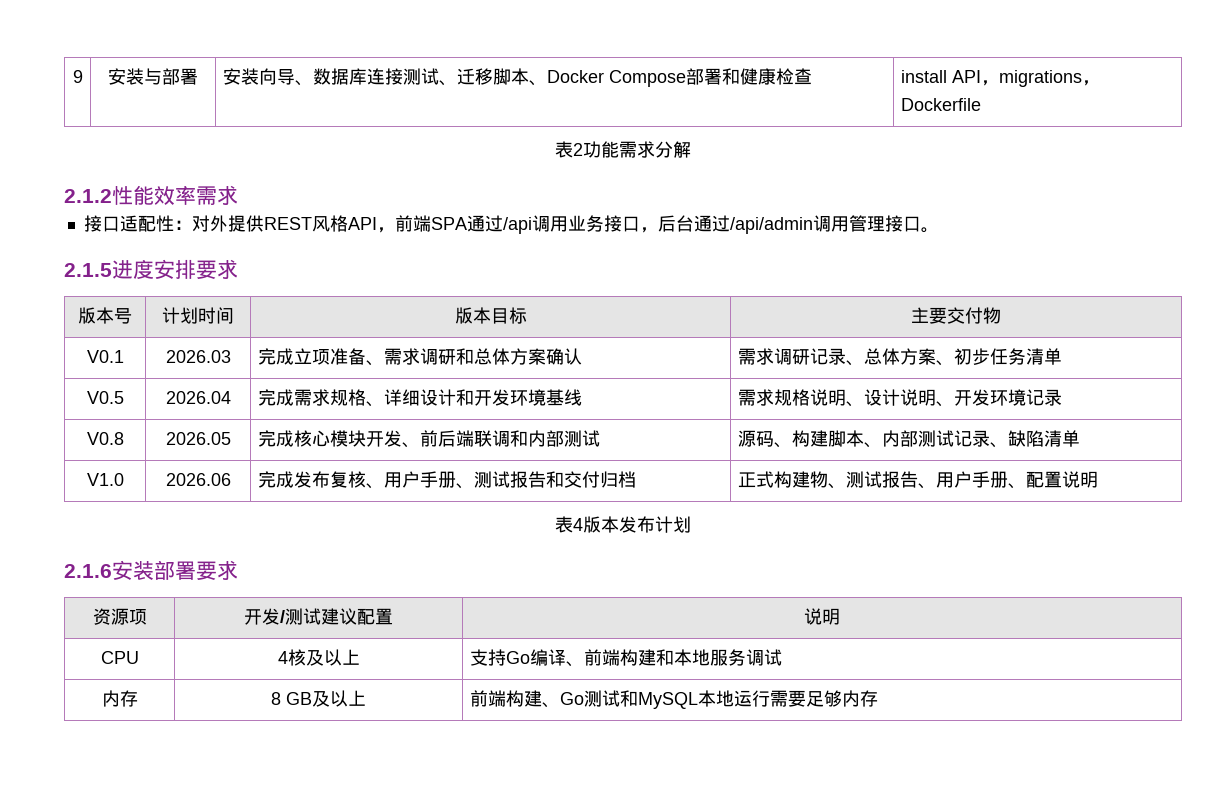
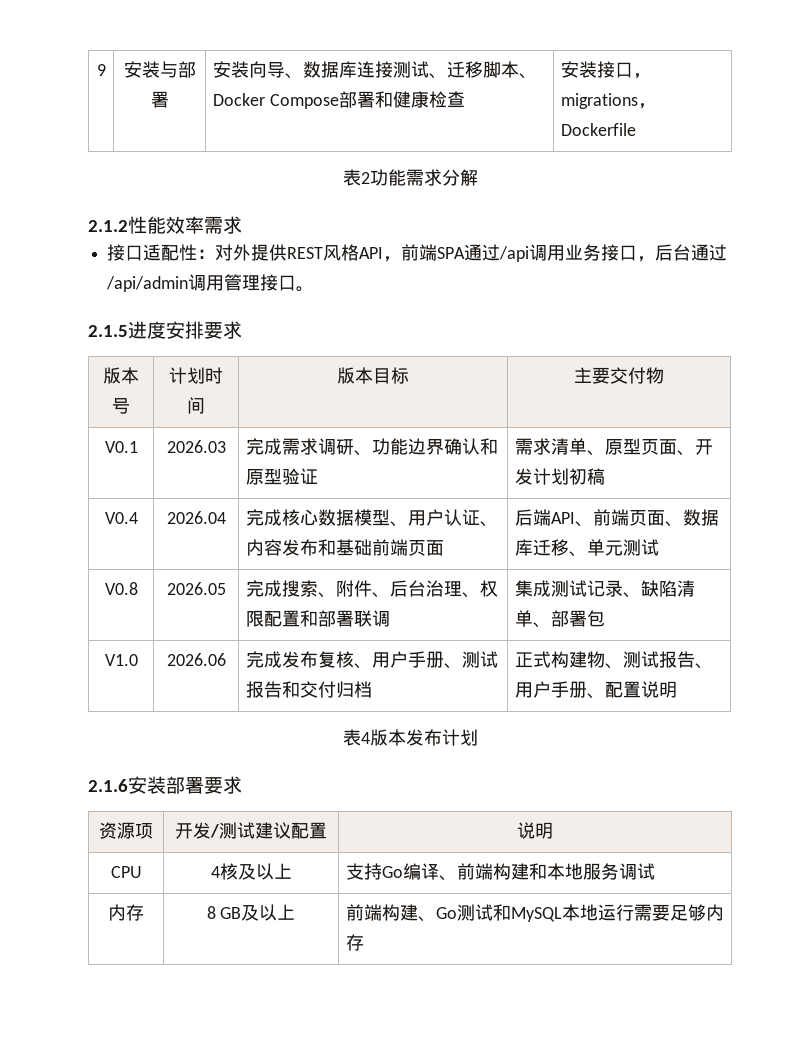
- 9 | 安装与部署 | 安装向导、数据库连接测试、迁移脚本、Docker Compose部署和健康检查 | install API，migrations，Dockerfile
+ 9 | 安装与部署 | 安装向导、数据库连接测试、迁移脚本、Docker Compose部署和健康检查 | 安装接口，migrations，Dockerfile
- V0.1 | 2026.03 | 完成立项准备、需求调研和总体方案确认 | 需求调研记录、总体方案、初步任务清单
- V0.5 | 2026.04 | 完成需求规格、详细设计和开发环境基线 | 需求规格说明、设计说明、开发环境记录
- V0.8 | 2026.05 | 完成核心模块开发、前后端联调和内部测试 | 源码、构建脚本、内部测试记录、缺陷清单
+ V0.1 | 2026.03 | 完成需求调研、功能边界确认和原型验证 | 需求清单、原型页面、开发计划初稿
+ V0.4 | 2026.04 | 完成核心数据模型、用户认证、内容发布和基础前端页面 | 后端API、前端页面、数据库迁移、单元测试
+ V0.8 | 2026.05 | 完成搜索、附件、后台治理、权限配置和部署联调 | 集成测试记录、缺陷清单、部署包

